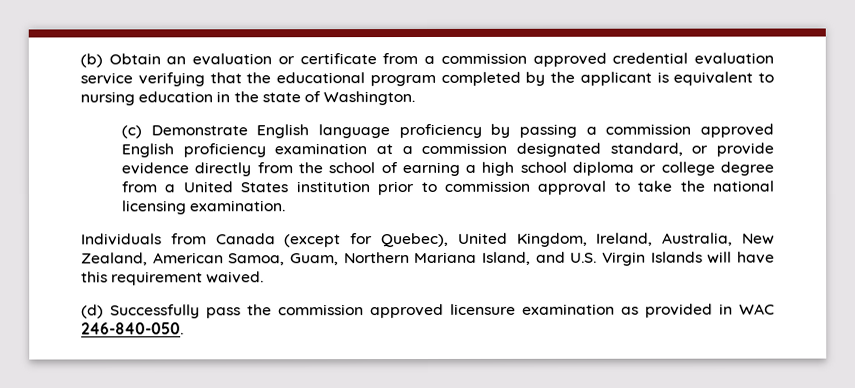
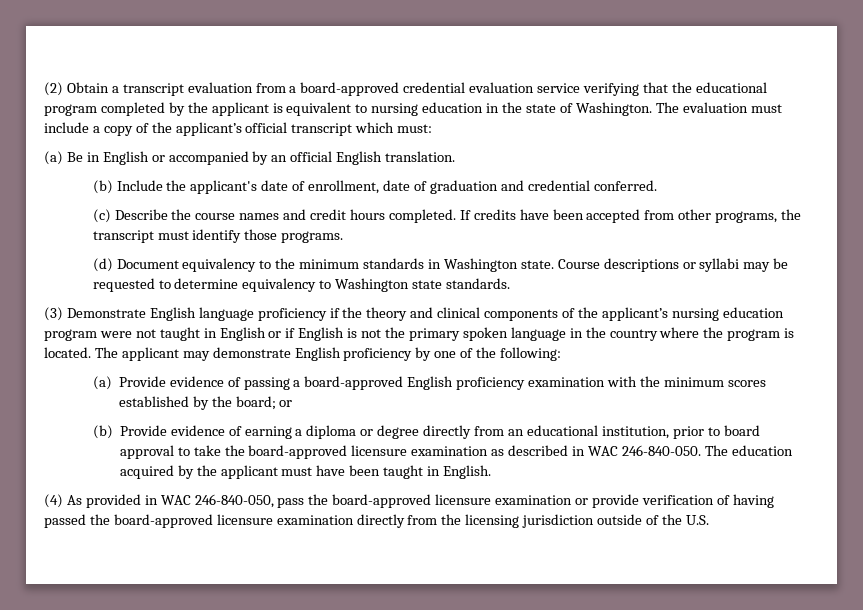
- (b) Obtain an evaluation or certificate from a commission approved credential evaluation service verifying that the educational program completed by the applicant is equivalent to nursing education in the state of Washington.
- (c) Demonstrate English language proficiency by passing a commission approved English proficiency examination at a commission designated standard, or provide evidence directly from the school of earning a high school diploma or college degree from a United States institution prior to commission approval to take the national licensing examination.
- Individuals from Canada (except for Quebec), United Kingdom, Ireland, Australia, New Zealand, American Samoa, Guam, Northern Mariana Island, and U.S. Virgin Islands will have this requirement waived.
- (d) Successfully pass the commission approved licensure examination as provided in WAC 246-840-050.
+ (2) Obtain a transcript evaluation from a board-approved credential evaluation service verifying that the educational program completed by the applicant is equivalent to nursing education in the state of Washington. The evaluation must include a copy of the applicant’s official transcript which must:
+ (a) Be in English or accompanied by an official English translation.
+ (b) Include the applicant's date of enrollment, date of graduation and credential conferred.
+ (c) Describe the course names and credit hours completed. If credits have been accepted from other programs, the transcript must identify those programs.
+ (d) Document equivalency to the minimum standards in Washington state. Course descriptions or syllabi may be requested to determine equivalency to Washington state standards.
+ (3) Demonstrate English language proficiency if the theory and clinical components of the applicant’s nursing education program were not taught in English or if English is not the primary spoken language in the country where the program is located. The applicant may demonstrate English proficiency by one of the following:
+ (a) Provide evidence of passing a board-approved English proficiency examination with the minimum scores established by the board; or
+ (b) Provide evidence of earning a diploma or degree directly from an educational institution, prior to board approval to take the board-approved licensure examination as described in WAC 246-840-050. The education acquired by the applicant must have been taught in English.
+ (4) As provided in WAC 246-840-050, pass the board-approved licensure examination or provide verification of having passed the board-approved licensure examination directly from the licensing jurisdiction outside of the U.S.

